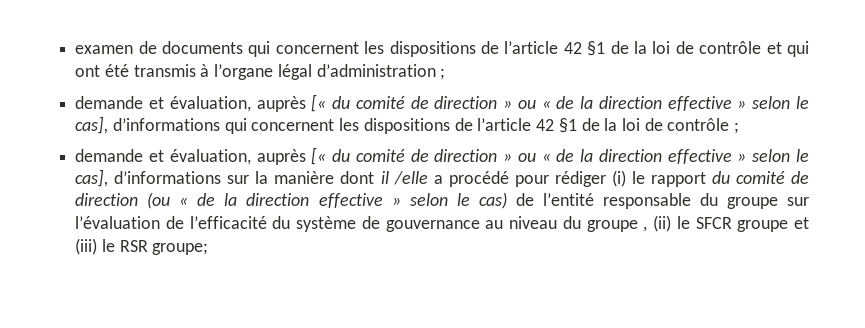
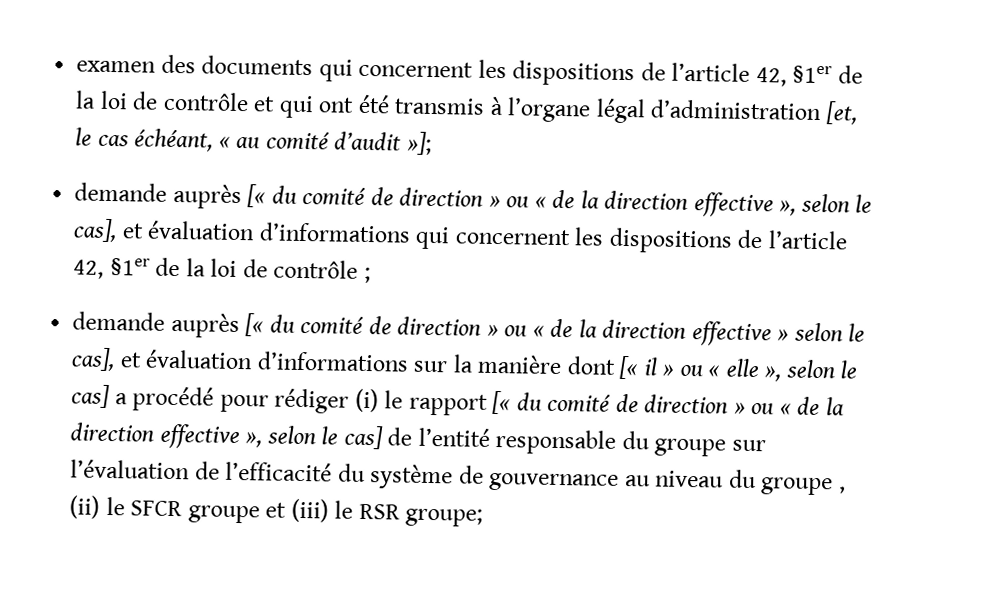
- examen de documents qui concernent les dispositions de l’article 42 §1 de la loi de contrôle et qui ont été transmis à l’organe légal d’administration ;
- demande et évaluation, auprès [« du comité de direction » ou « de la direction effective » selon le cas], d’informations qui concernent les dispositions de l’article 42 §1 de la loi de contrôle ;
- demande et évaluation, auprès [« du comité de direction » ou « de la direction effective » selon le cas], d’informations sur la manière dont il /elle a procédé pour rédiger (i) le rapport du comité de direction (ou « de la direction effective » selon le cas) de l’entité responsable du groupe sur l’évaluation de l’efficacité du système de gouvernance au niveau du groupe , (ii) le SFCR groupe et (iii) le RSR groupe;
+ examen des documents qui concernent les dispositions de l’article 42, §1er de la loi de contrôle et qui ont été transmis à l’organe légal d’administration [et, le cas échéant, « au comité d’audit »];
+ demande auprès [« du comité de direction » ou « de la direction effective », selon le cas], et évaluation d’informations qui concernent les dispositions de l’article 42, §1er de la loi de contrôle ;
+ demande auprès [« du comité de direction » ou « de la direction effective » selon le cas], et évaluation d’informations sur la manière dont [« il » ou « elle », selon le cas] a procédé pour rédiger (i) le rapport [« du comité de direction » ou « de la direction effective », selon le cas] de l’entité responsable du groupe sur l’évaluation de l’efficacité du système de gouvernance au niveau du groupe , (ii) le SFCR groupe et (iii) le RSR groupe;

